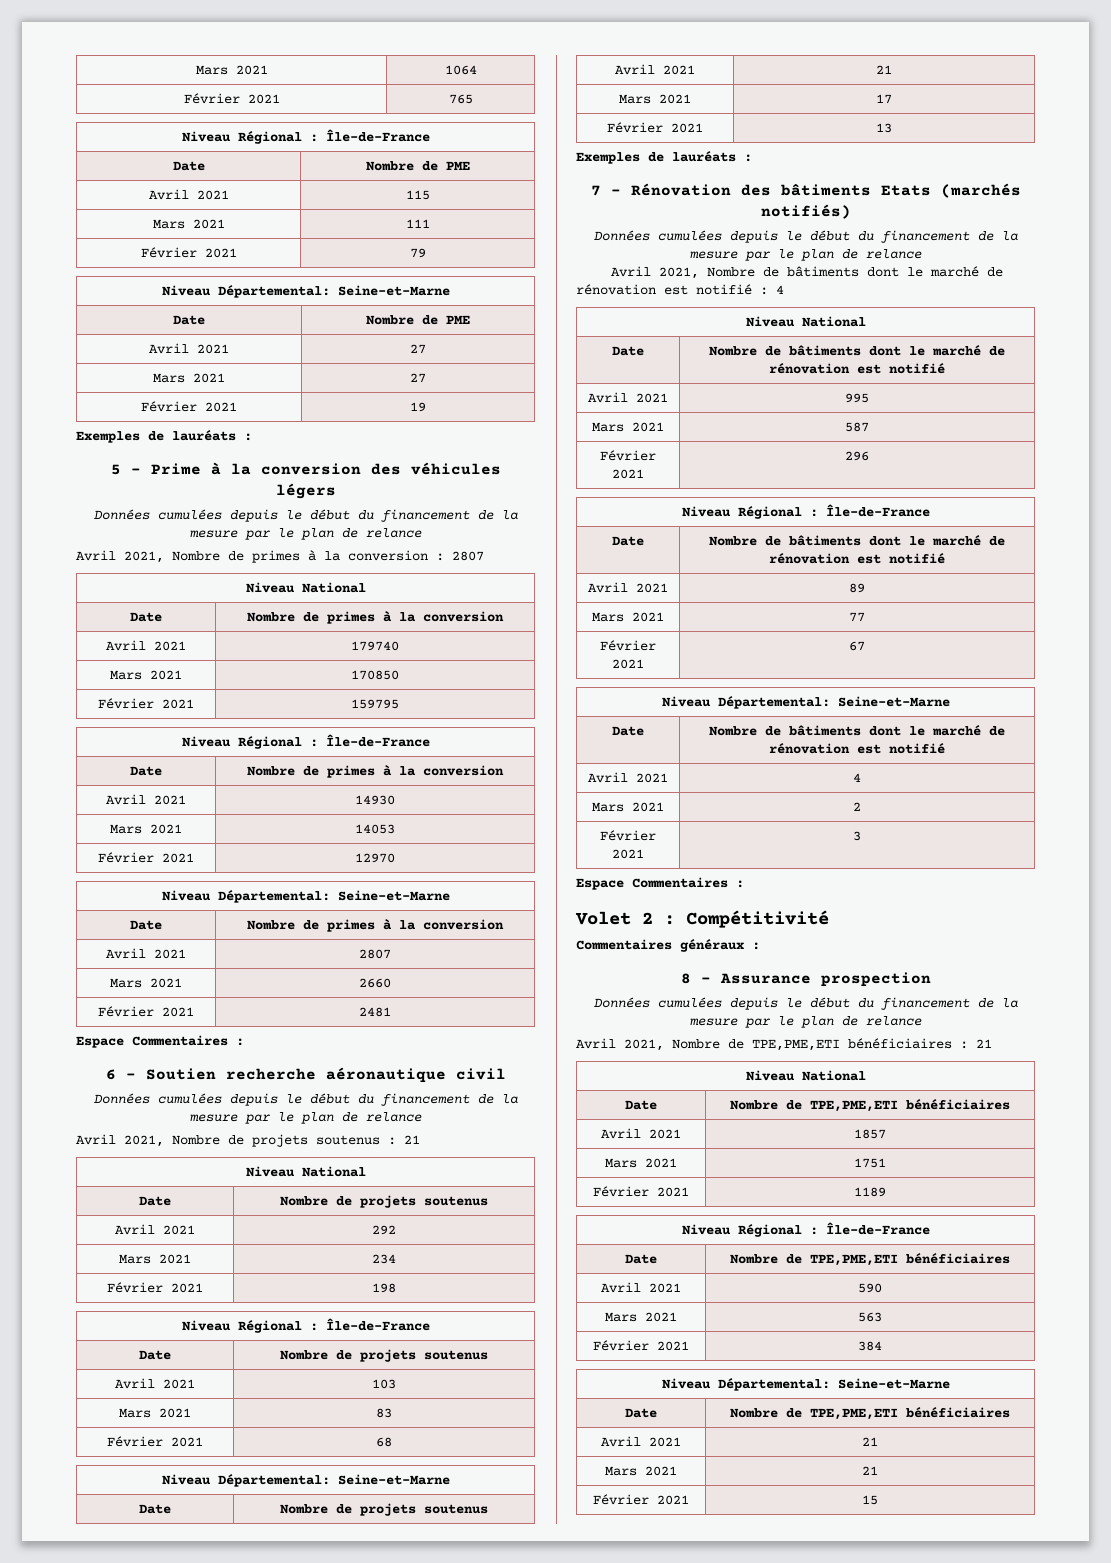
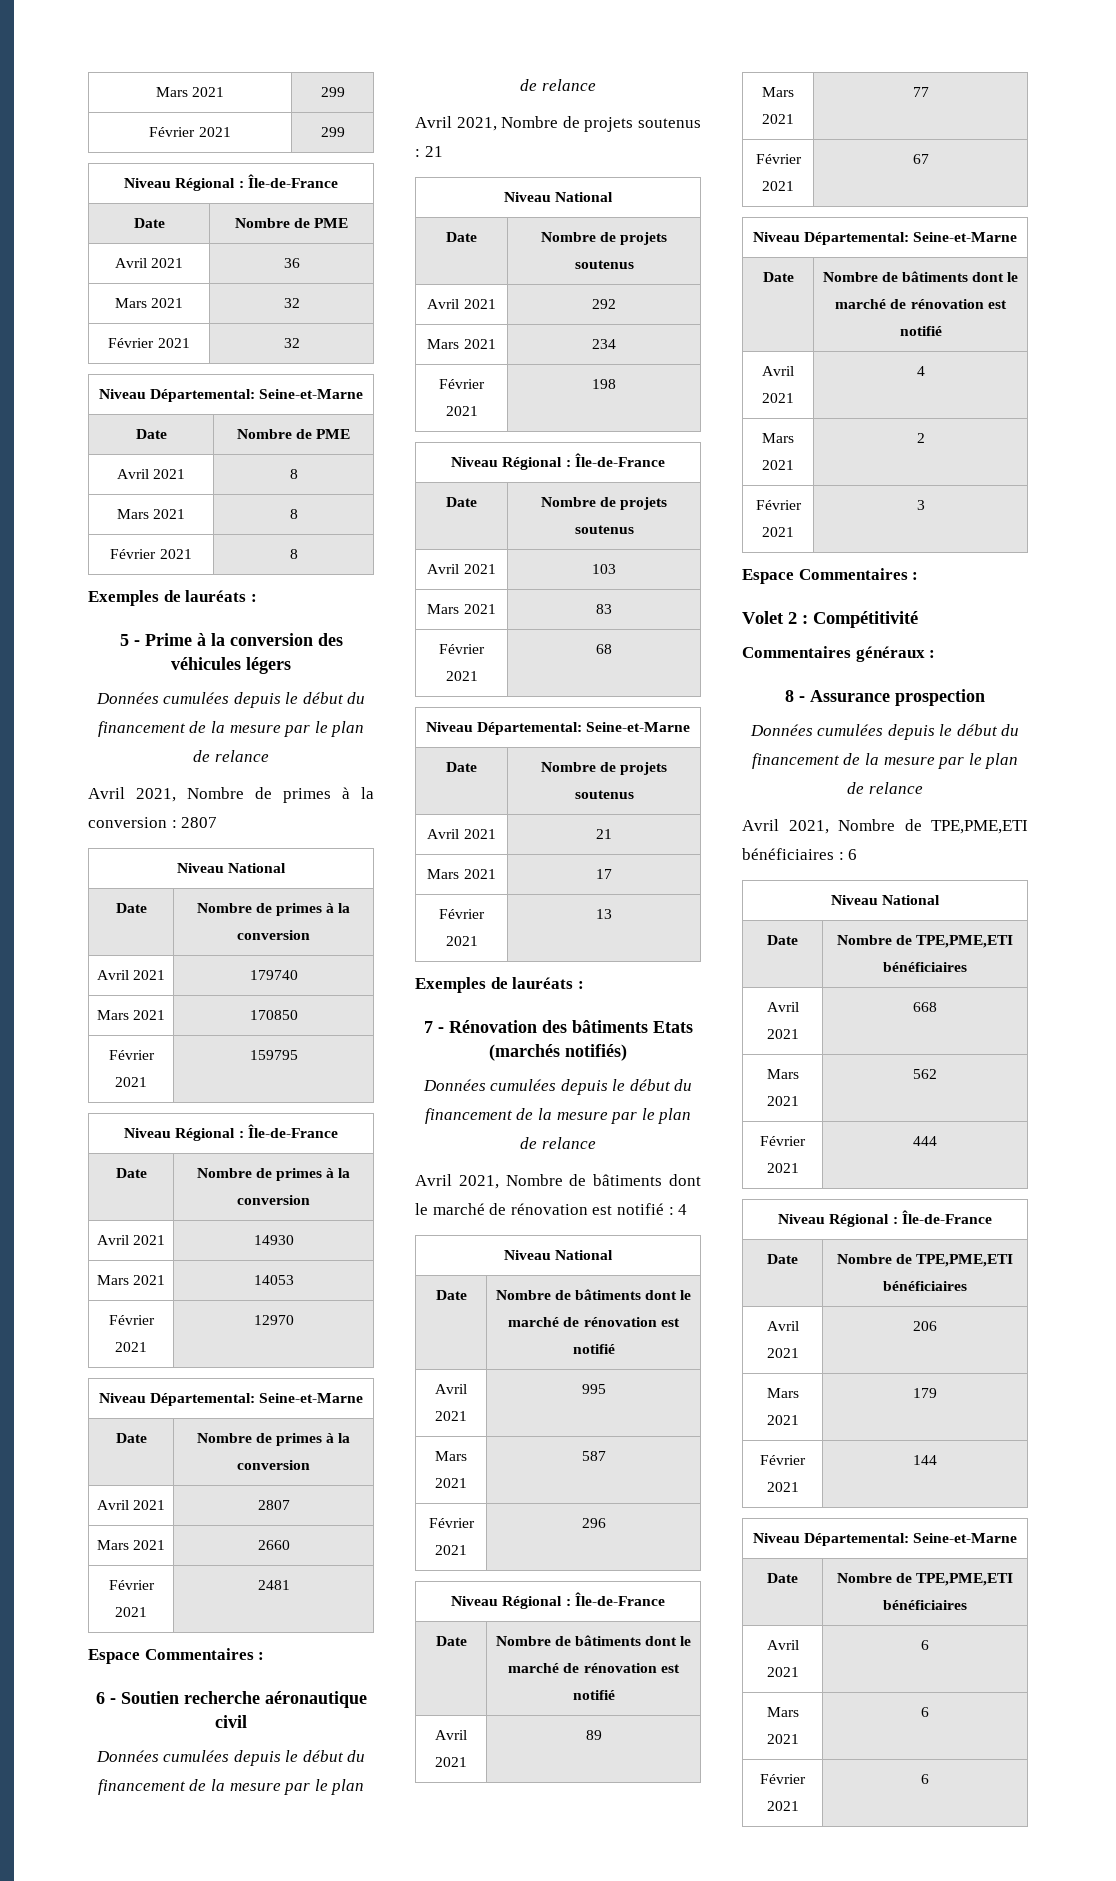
- Mars 2021 | 1064
- Février 2021 | 765
+ Mars 2021 | 299
+ Février 2021 | 299
- Avril 2021 | 115
- Mars 2021 | 111
- Février 2021 | 79
+ Avril 2021 | 36
+ Mars 2021 | 32
+ Février 2021 | 32
- Avril 2021 | 27
- Mars 2021 | 27
- Février 2021 | 19
+ Avril 2021 | 8
+ Mars 2021 | 8
+ Février 2021 | 8
- Avril 2021, Nombre de TPE,PME,ETI bénéficiaires : 21
+ Avril 2021, Nombre de TPE,PME,ETI bénéficiaires : 6
- Avril 2021 | 1857
- Mars 2021 | 1751
- Février 2021 | 1189
+ Avril 2021 | 668
+ Mars 2021 | 562
+ Février 2021 | 444
- Avril 2021 | 590
- Mars 2021 | 563
- Février 2021 | 384
+ Avril 2021 | 206
+ Mars 2021 | 179
+ Février 2021 | 144
  Niveau Départemental: Seine-et-Marne
  Date | Nombre de TPE,PME,ETI bénéficiaires
- Avril 2021 | 21
- Mars 2021 | 21
- Février 2021 | 15
+ Avril 2021 | 6
+ Mars 2021 | 6
+ Février 2021 | 6

